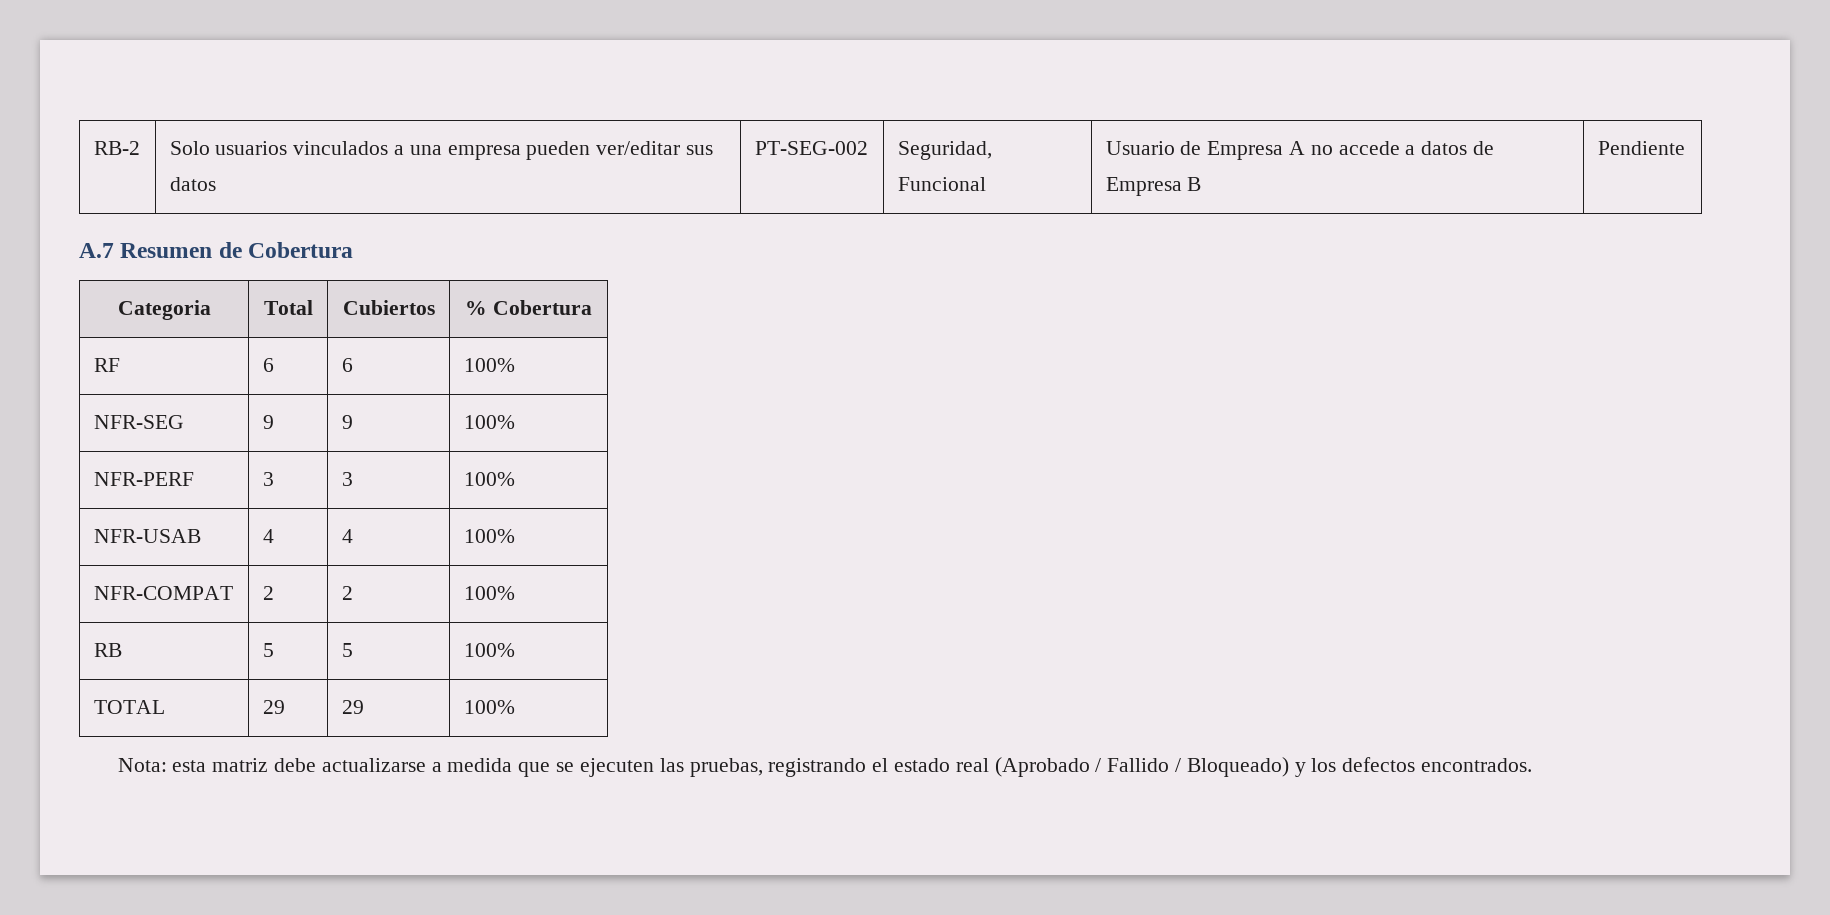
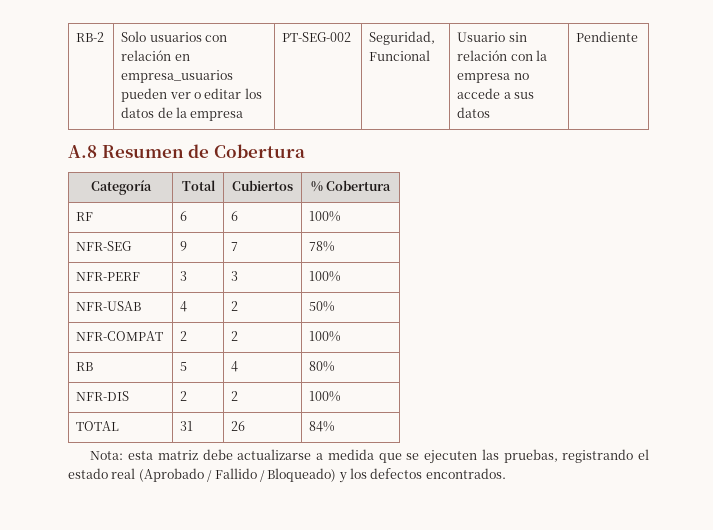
- RB-2 | Solo usuarios vinculados a una empresa pueden ver/editar sus datos | PT-SEG-002 | Seguridad, Funcional | Usuario de Empresa A no accede a datos de Empresa B | Pendiente
+ RB-2 | Solo usuarios con relación en empresa_usuarios pueden ver o editar los datos de la empresa | PT-SEG-002 | Seguridad, Funcional | Usuario sin relación con la empresa no accede a sus datos | Pendiente
- A.7 Resumen de Cobertura
+ A.8 Resumen de Cobertura
- Categoria | Total | Cubiertos | % Cobertura
+ Categoría | Total | Cubiertos | % Cobertura
- NFR-SEG | 9 | 9 | 100%
+ NFR-SEG | 9 | 7 | 78%
- NFR-USAB | 4 | 4 | 100%
+ NFR-USAB | 4 | 2 | 50%
- RB | 5 | 5 | 100%
+ RB | 5 | 4 | 80%
+ NFR-DIS | 2 | 2 | 100%
- TOTAL | 29 | 29 | 100%
+ TOTAL | 31 | 26 | 84%

